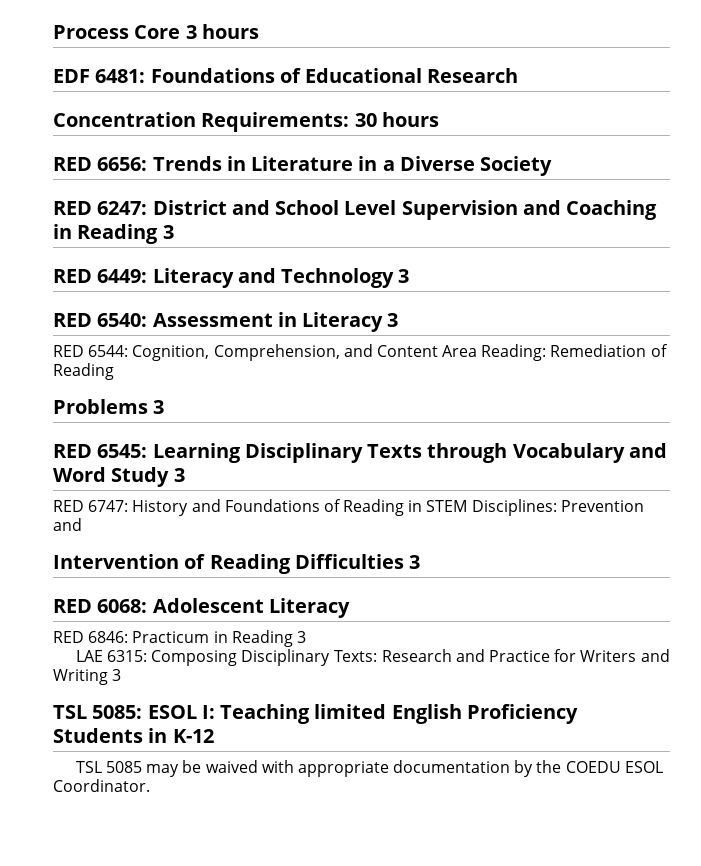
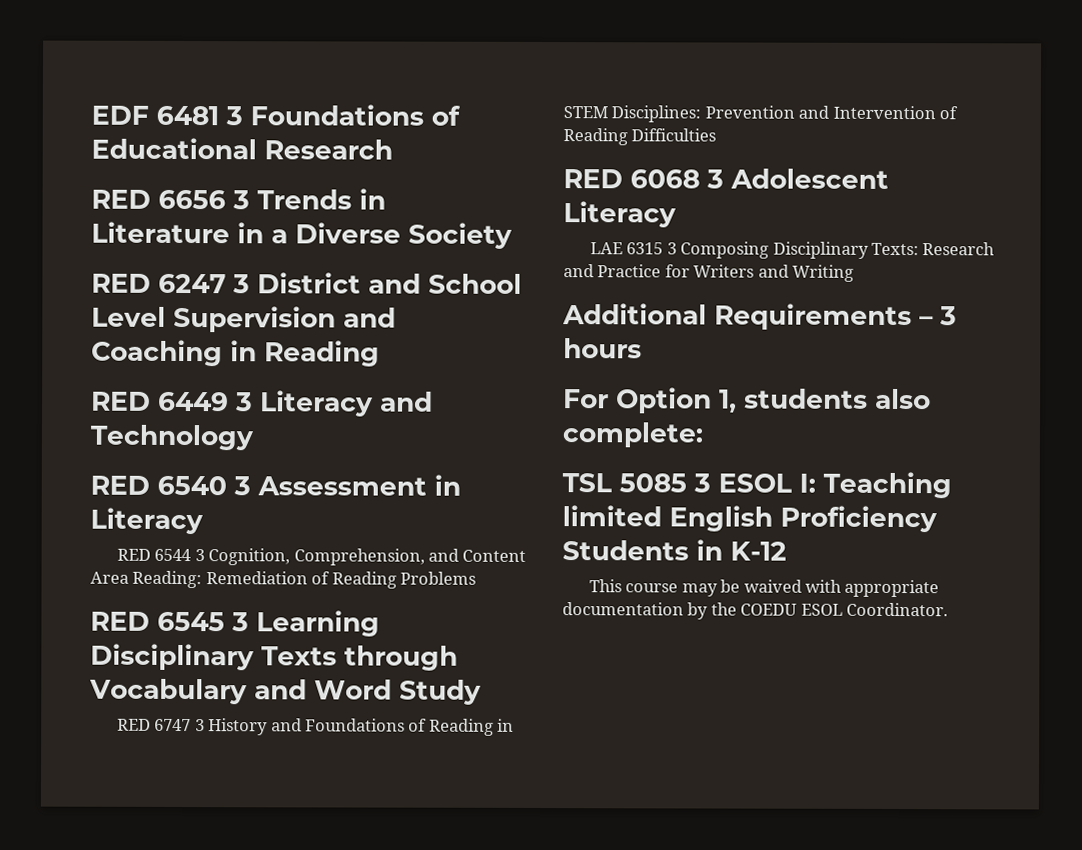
- Process Core 3 hours
- EDF 6481: Foundations of Educational Research
+ EDF 6481 3 Foundations of Educational Research
- Concentration Requirements: 30 hours
- RED 6656: Trends in Literature in a Diverse Society
+ RED 6656 3 Trends in Literature in a Diverse Society
- RED 6247: District and School Level Supervision and Coaching in Reading 3
- RED 6449: Literacy and Technology 3
- RED 6540: Assessment in Literacy 3
- RED 6544: Cognition, Comprehension, and Content Area Reading: Remediation of Reading
- Problems 3
- RED 6545: Learning Disciplinary Texts through Vocabulary and Word Study 3
- RED 6747: History and Foundations of Reading in STEM Disciplines: Prevention and
- Intervention of Reading Difficulties 3
- RED 6068: Adolescent Literacy
+ RED 6247 3 District and School Level Supervision and Coaching in Reading
+ RED 6449 3 Literacy and Technology
+ RED 6540 3 Assessment in Literacy
+ RED 6544 3 Cognition, Comprehension, and Content Area Reading: Remediation of Reading Problems
+ RED 6545 3 Learning Disciplinary Texts through Vocabulary and Word Study
+ RED 6747 3 History and Foundations of Reading in STEM Disciplines: Prevention and Intervention of Reading Difficulties
+ RED 6068 3 Adolescent Literacy
- RED 6846: Practicum in Reading 3
- LAE 6315: Composing Disciplinary Texts: Research and Practice for Writers and Writing 3
- TSL 5085: ESOL I: Teaching limited English Proficiency Students in K-12
+ LAE 6315 3 Composing Disciplinary Texts: Research and Practice for Writers and Writing
+ Additional Requirements – 3 hours
+ For Option 1, students also complete:
+ TSL 5085 3 ESOL I: Teaching limited English Proficiency Students in K-12
- TSL 5085 may be waived with appropriate documentation by the COEDU ESOL Coordinator.
+ This course may be waived with appropriate documentation by the COEDU ESOL Coordinator.

